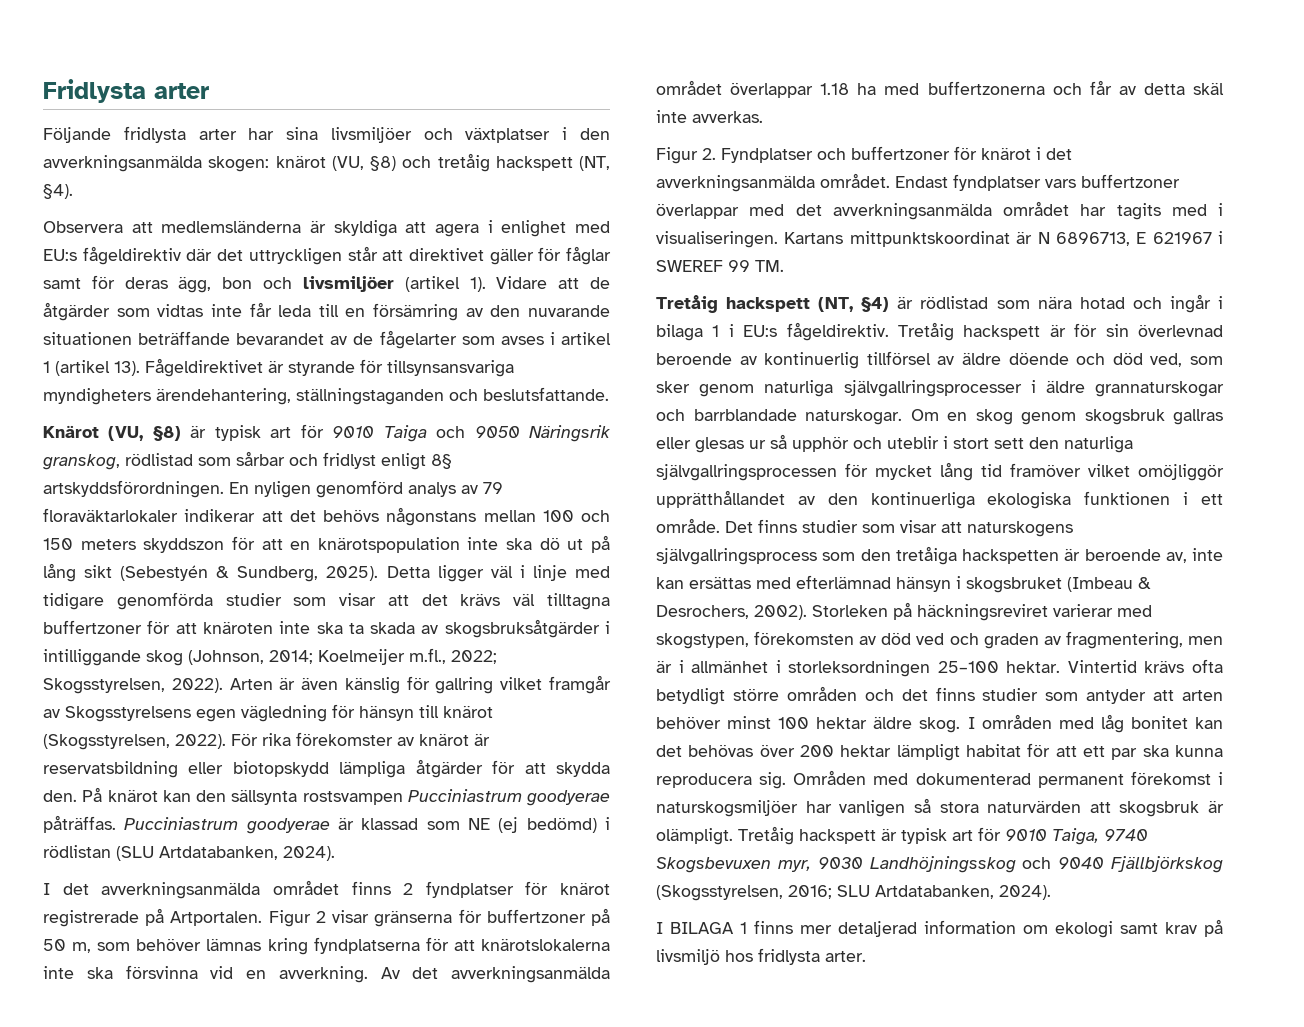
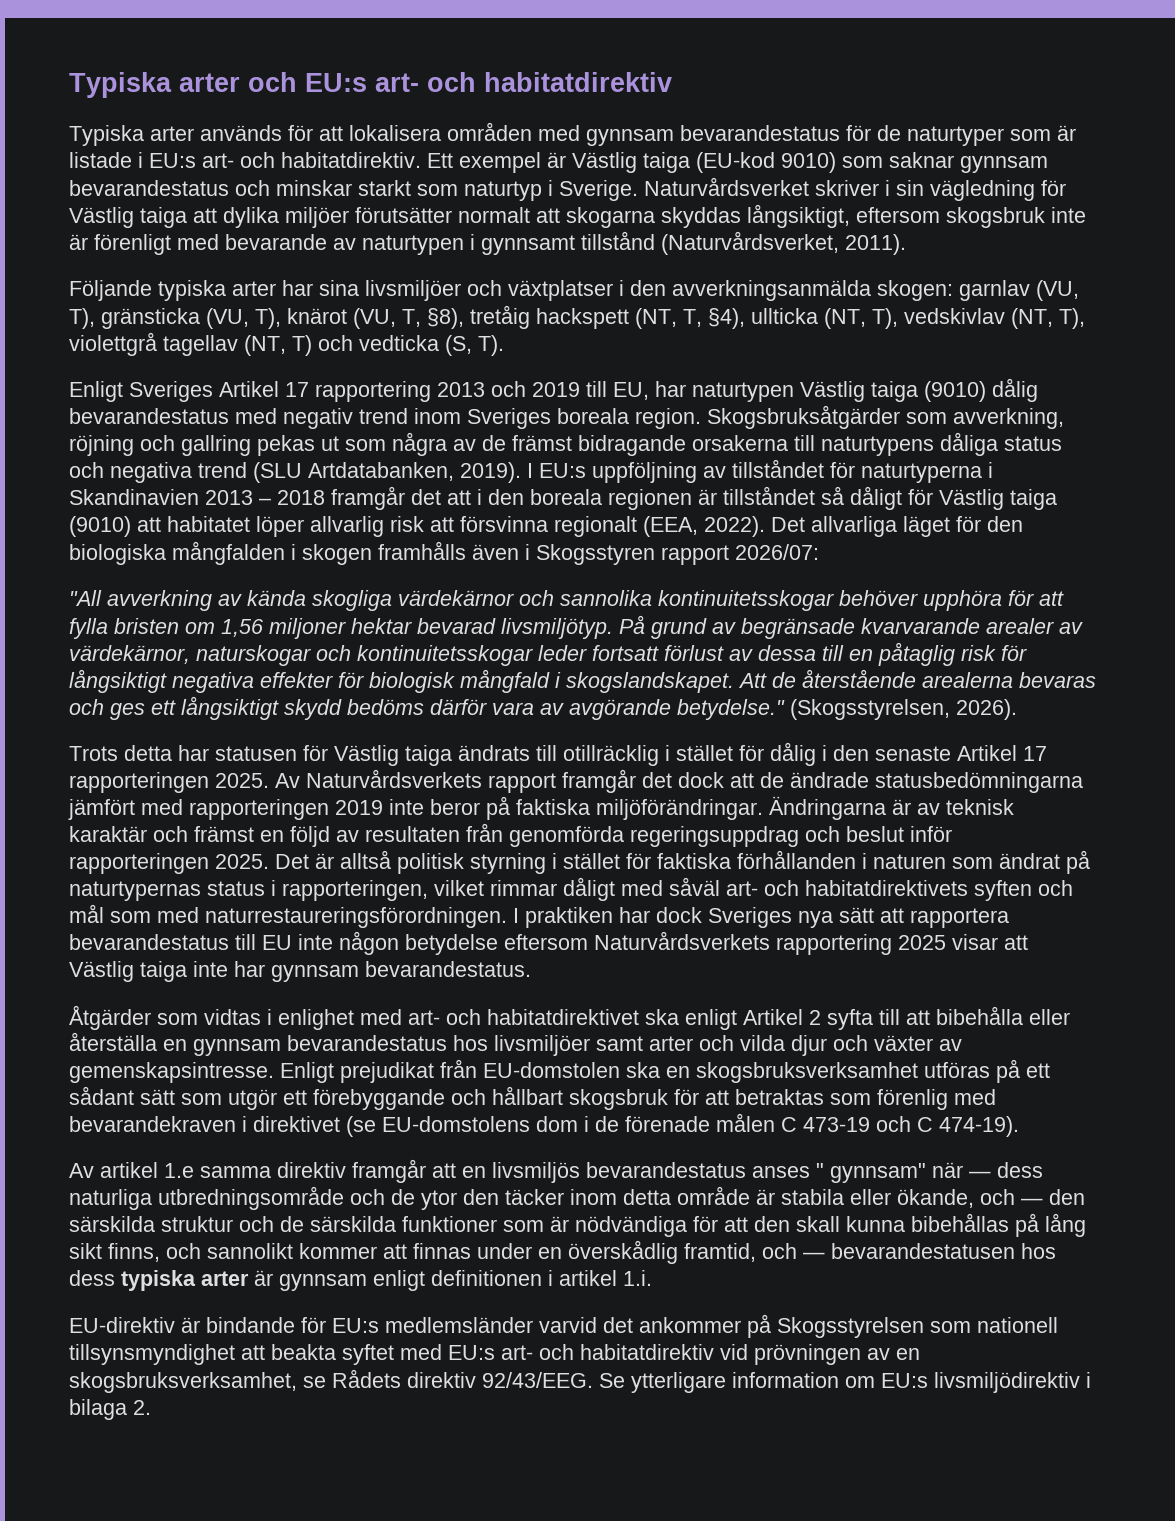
- Fridlysta arter
+ Typiska arter och EU:s art- och habitatdirektiv
+ Typiska arter används för att lokalisera områden med gynnsam bevarandestatus för de naturtyper som är listade i EU:s art- och habitatdirektiv. Ett exempel är Västlig taiga (EU-kod 9010) som saknar gynnsam bevarandestatus och minskar starkt som naturtyp i Sverige. Naturvårdsverket skriver i sin vägledning för Västlig taiga att dylika miljöer förutsätter normalt att skogarna skyddas långsiktigt, eftersom skogsbruk inte är förenligt med bevarande av naturtypen i gynnsamt tillstånd (Naturvårdsverket, 2011).
- Följande fridlysta arter har sina livsmiljöer och växtplatser i den avverkningsanmälda skogen: knärot (VU, §8) och tretåig hackspett (NT, §4).
- Observera att medlemsländerna är skyldiga att agera i enlighet med EU:s fågeldirektiv där det uttryckligen står att direktivet gäller för fåglar samt för deras ägg, bon och livsmiljöer (artikel 1). Vidare att de åtgärder som vidtas inte får leda till en försämring av den nuvarande situationen beträffande bevarandet av de fågelarter som avses i artikel 1 (artikel 13). Fågeldirektivet är styrande för tillsynsansvariga myndigheters ärendehantering, ställningstaganden och beslutsfattande.
- Knärot (VU, §8) är typisk art för 9010 Taiga och 9050 Näringsrik granskog, rödlistad som sårbar och fridlyst enligt 8§ artskyddsförordningen. En nyligen genomförd analys av 79 floraväktarlokaler indikerar att det behövs någonstans mellan 100 och 150 meters skyddszon för att en knärotspopulation inte ska dö ut på lång sikt (Sebestyén & Sundberg, 2025). Detta ligger väl i linje med tidigare genomförda studier som visar att det krävs väl tilltagna buffertzoner för att knäroten inte ska ta skada av skogsbruksåtgärder i intilliggande skog (Johnson, 2014; Koelmeijer m.fl., 2022; Skogsstyrelsen, 2022). Arten är även känslig för gallring vilket framgår av Skogsstyrelsens egen vägledning för hänsyn till knärot (Skogsstyrelsen, 2022). För rika förekomster av knärot är reservatsbildning eller biotopskydd lämpliga åtgärder för att skydda den. På knärot kan den sällsynta rostsvampen Pucciniastrum goodyerae påträffas. Pucciniastrum goodyerae är klassad som NE (ej bedömd) i rödlistan (SLU Artdatabanken, 2024).
- I det avverkningsanmälda området finns 2 fyndplatser för knärot registrerade på Artportalen. Figur 2 visar gränserna för buffertzoner på 50 m, som behöver lämnas kring fyndplatserna för att knärotslokalerna inte ska försvinna vid en avverkning. Av det avverkningsanmälda området överlappar 1.18 ha med buffertzonerna och får av detta skäl inte avverkas.
- Figur 2. Fyndplatser och buffertzoner för knärot i det avverkningsanmälda området. Endast fyndplatser vars buffertzoner överlappar med det avverkningsanmälda området har tagits med i visualiseringen. Kartans mittpunktskoordinat är N 6896713, E 621967 i SWEREF 99 TM.
- Tretåig hackspett (NT, §4) är rödlistad som nära hotad och ingår i bilaga 1 i EU:s fågeldirektiv. Tretåig hackspett är för sin överlevnad beroende av kontinuerlig tillförsel av äldre döende och död ved, som sker genom naturliga självgallringsprocesser i äldre grannaturskogar och barrblandade naturskogar. Om en skog genom skogsbruk gallras eller glesas ur så upphör och uteblir i stort sett den naturliga självgallringsprocessen för mycket lång tid framöver vilket omöjliggör upprätthållandet av den kontinuerliga ekologiska funktionen i ett område. Det finns studier som visar att naturskogens självgallringsprocess som den tretåiga hackspetten är beroende av, inte kan ersättas med efterlämnad hänsyn i skogsbruket (Imbeau & Desrochers, 2002). Storleken på häckningsreviret varierar med skogstypen, förekomsten av död ved och graden av fragmentering, men är i allmänhet i storleksordningen 25–100 hektar. Vintertid krävs ofta betydligt större områden och det finns studier som antyder att arten behöver minst 100 hektar äldre skog. I områden med låg bonitet kan det behövas över 200 hektar lämpligt habitat för att ett par ska kunna reproducera sig. Områden med dokumenterad permanent förekomst i naturskogsmiljöer har vanligen så stora naturvärden att skogsbruk är olämpligt. Tretåig hackspett är typisk art för 9010 Taiga, 9740 Skogsbevuxen myr, 9030 Landhöjningsskog och 9040 Fjällbjörkskog (Skogsstyrelsen, 2016; SLU Artdatabanken, 2024).
- I BILAGA 1 finns mer detaljerad information om ekologi samt krav på livsmiljö hos fridlysta arter.
+ Följande typiska arter har sina livsmiljöer och växtplatser i den avverkningsanmälda skogen: garnlav (VU, T), gränsticka (VU, T), knärot (VU, T, §8), tretåig hackspett (NT, T, §4), ullticka (NT, T), vedskivlav (NT, T), violettgrå tagellav (NT, T) och vedticka (S, T).
+ Enligt Sveriges Artikel 17 rapportering 2013 och 2019 till EU, har naturtypen Västlig taiga (9010) dålig bevarandestatus med negativ trend inom Sveriges boreala region. Skogsbruksåtgärder som avverkning, röjning och gallring pekas ut som några av de främst bidragande orsakerna till naturtypens dåliga status och negativa trend (SLU Artdatabanken, 2019). I EU:s uppföljning av tillståndet för naturtyperna i Skandinavien 2013 – 2018 framgår det att i den boreala regionen är tillståndet så dåligt för Västlig taiga (9010) att habitatet löper allvarlig risk att försvinna regionalt (EEA, 2022). Det allvarliga läget för den biologiska mångfalden i skogen framhålls även i Skogsstyren rapport 2026/07:
+ "All avverkning av kända skogliga värdekärnor och sannolika kontinuitetsskogar behöver upphöra för att fylla bristen om 1,56 miljoner hektar bevarad livsmiljötyp. På grund av begränsade kvarvarande arealer av värdekärnor, naturskogar och kontinuitetsskogar leder fortsatt förlust av dessa till en påtaglig risk för långsiktigt negativa effekter för biologisk mångfald i skogslandskapet. Att de återstående arealerna bevaras och ges ett långsiktigt skydd bedöms därför vara av avgörande betydelse." (Skogsstyrelsen, 2026).
+ Trots detta har statusen för Västlig taiga ändrats till otillräcklig i stället för dålig i den senaste Artikel 17 rapporteringen 2025. Av Naturvårdsverkets rapport framgår det dock att de ändrade statusbedömningarna jämfört med rapporteringen 2019 inte beror på faktiska miljöförändringar. Ändringarna är av teknisk karaktär och främst en följd av resultaten från genomförda regeringsuppdrag och beslut inför rapporteringen 2025. Det är alltså politisk styrning i stället för faktiska förhållanden i naturen som ändrat på naturtypernas status i rapporteringen, vilket rimmar dåligt med såväl art- och habitatdirektivets syften och mål som med naturrestaureringsförordningen. I praktiken har dock Sveriges nya sätt att rapportera bevarandestatus till EU inte någon betydelse eftersom Naturvårdsverkets rapportering 2025 visar att Västlig taiga inte har gynnsam bevarandestatus.
+ Åtgärder som vidtas i enlighet med art- och habitatdirektivet ska enligt Artikel 2 syfta till att bibehålla eller återställa en gynnsam bevarandestatus hos livsmiljöer samt arter och vilda djur och växter av gemenskapsintresse. Enligt prejudikat från EU-domstolen ska en skogsbruksverksamhet utföras på ett sådant sätt som utgör ett förebyggande och hållbart skogsbruk för att betraktas som förenlig med bevarandekraven i direktivet (se EU-domstolens dom i de förenade målen C 473-19 och C 474-19).
+ Av artikel 1.e samma direktiv framgår att en livsmiljös bevarandestatus anses " gynnsam" när — dess naturliga utbredningsområde och de ytor den täcker inom detta område är stabila eller ökande, och — den särskilda struktur och de särskilda funktioner som är nödvändiga för att den skall kunna bibehållas på lång sikt finns, och sannolikt kommer att finnas under en överskådlig framtid, och — bevarandestatusen hos dess typiska arter är gynnsam enligt definitionen i artikel 1.i.
+ EU-direktiv är bindande för EU:s medlemsländer varvid det ankommer på Skogsstyrelsen som nationell tillsynsmyndighet att beakta syftet med EU:s art- och habitatdirektiv vid prövningen av en skogsbruksverksamhet, se Rådets direktiv 92/43/EEG. Se ytterligare information om EU:s livsmiljödirektiv i bilaga 2.

